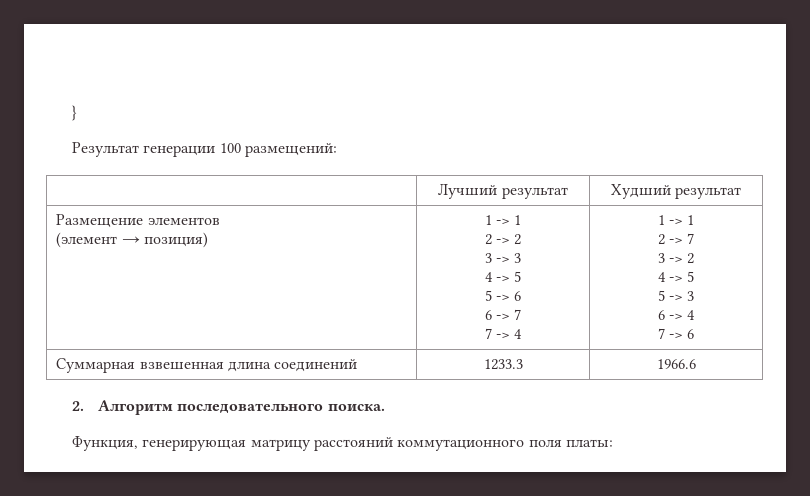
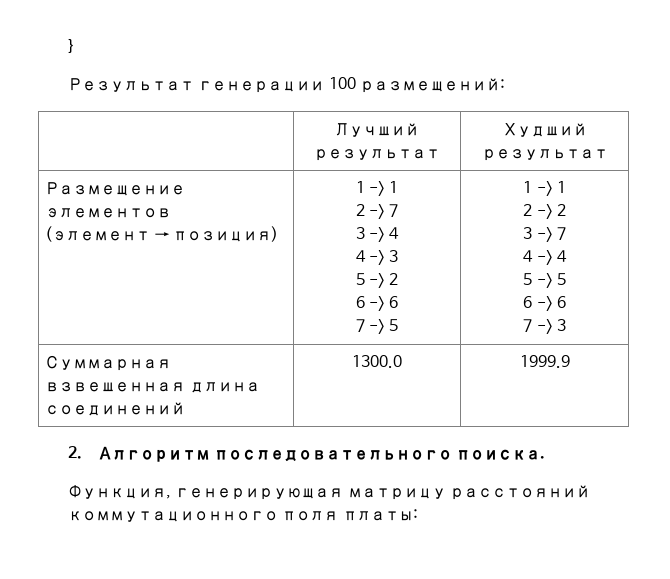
+ 2 -> 7
+ 3 -> 4
+ 4 -> 3
+ 5 -> 2
+ 6 -> 6
+ 7 -> 5 | 1 -> 1
  2 -> 2
- 3 -> 3
- 4 -> 5
- 5 -> 6
- 6 -> 7
- 7 -> 4 | 1 -> 1
- 2 -> 7
- 3 -> 2
- 4 -> 5
- 5 -> 3
- 6 -> 4
- 7 -> 6
+ 3 -> 7
+ 4 -> 4
+ 5 -> 5
+ 6 -> 6
+ 7 -> 3
- Суммарная взвешенная длина соединений | 1233.3 | 1966.6
+ Суммарная взвешенная длина соединений | 1300.0 | 1999.9

